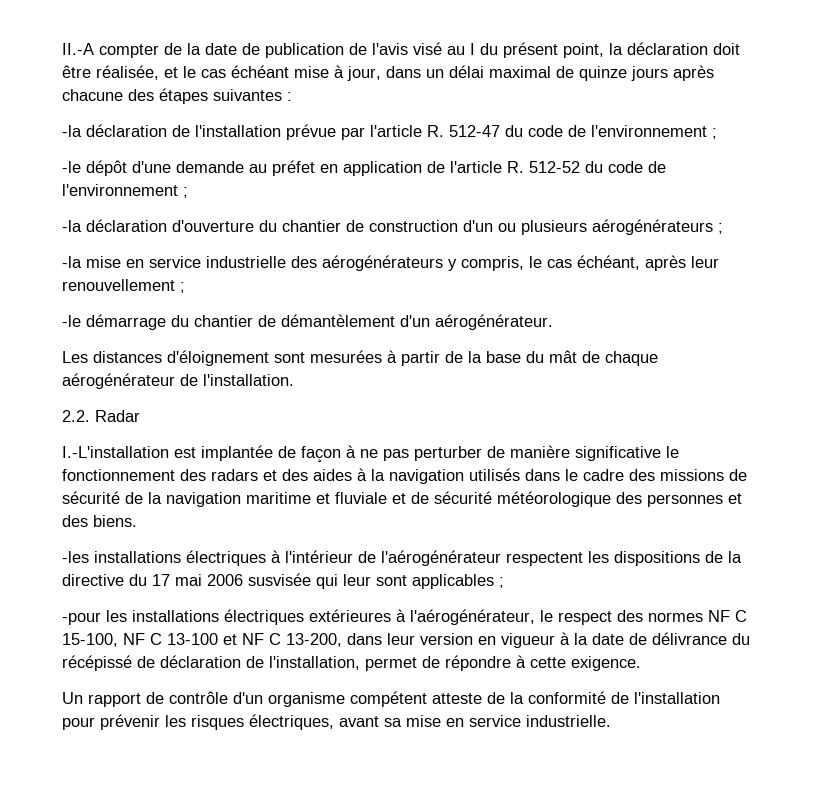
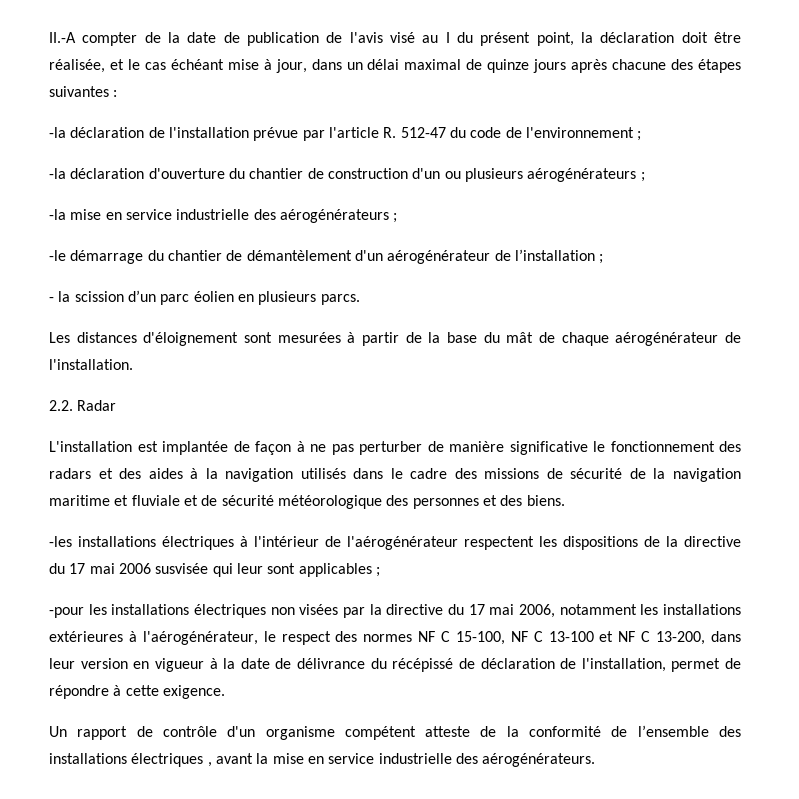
- -le dépôt d'une demande au préfet en application de l'article R. 512-52 du code de l'environnement ;
- -la mise en service industrielle des aérogénérateurs y compris, le cas échéant, après leur renouvellement ;
+ -la mise en service industrielle des aérogénérateurs ;
- -le démarrage du chantier de démantèlement d'un aérogénérateur.
+ -le démarrage du chantier de démantèlement d'un aérogénérateur de l’installation ;
+ - la scission d’un parc éolien en plusieurs parcs.
- I.-L'installation est implantée de façon à ne pas perturber de manière significative le fonctionnement des radars et des aides à la navigation utilisés dans le cadre des missions de sécurité de la navigation maritime et fluviale et de sécurité météorologique des personnes et des biens.
+ L'installation est implantée de façon à ne pas perturber de manière significative le fonctionnement des radars et des aides à la navigation utilisés dans le cadre des missions de sécurité de la navigation maritime et fluviale et de sécurité météorologique des personnes et des biens.
- -pour les installations électriques extérieures à l'aérogénérateur, le respect des normes NF C 15-100, NF C 13-100 et NF C 13-200, dans leur version en vigueur à la date de délivrance du récépissé de déclaration de l'installation, permet de répondre à cette exigence.
+ -pour les installations électriques non visées par la directive du 17 mai 2006, notamment les installations extérieures à l'aérogénérateur, le respect des normes NF C 15-100, NF C 13-100 et NF C 13-200, dans leur version en vigueur à la date de délivrance du récépissé de déclaration de l'installation, permet de répondre à cette exigence.
- Un rapport de contrôle d'un organisme compétent atteste de la conformité de l'installation pour prévenir les risques électriques, avant sa mise en service industrielle.
+ Un rapport de contrôle d'un organisme compétent atteste de la conformité de l’ensemble des installations électriques , avant la mise en service industrielle des aérogénérateurs.

